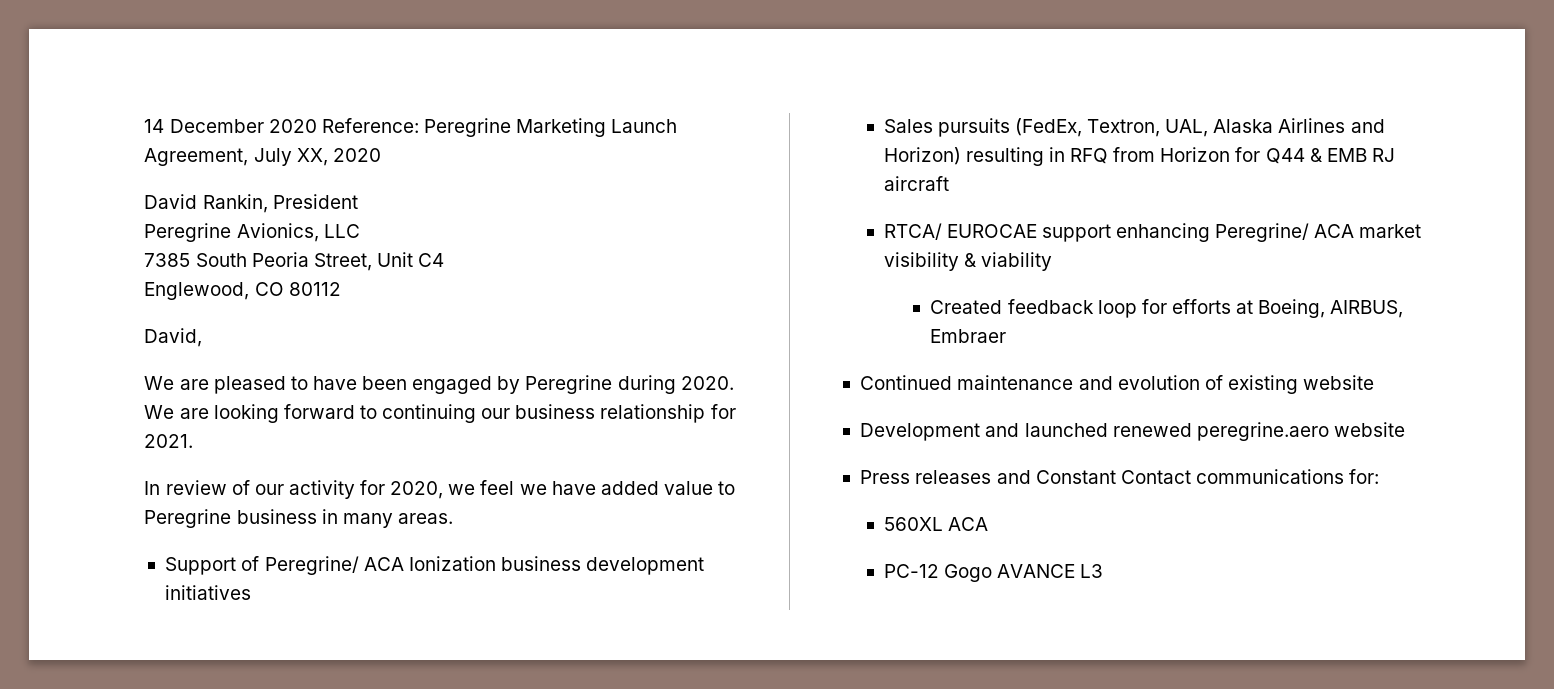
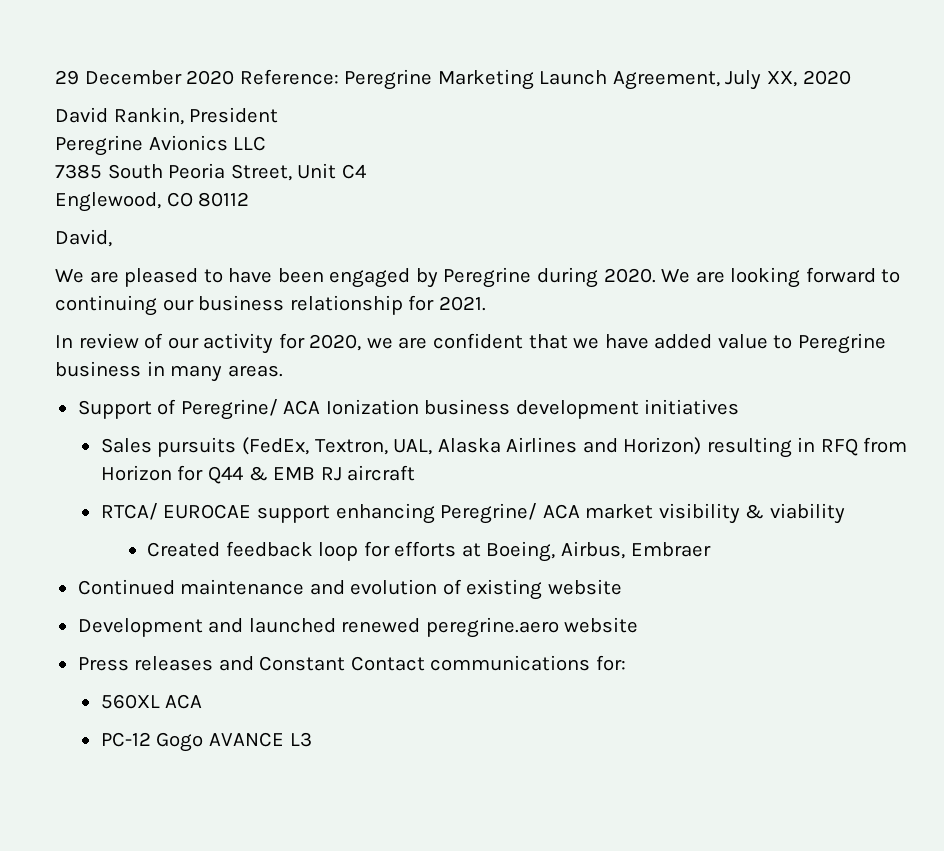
- 14 December 2020 Reference: Peregrine Marketing Launch Agreement, July XX, 2020
+ 29 December 2020 Reference: Peregrine Marketing Launch Agreement, July XX, 2020
- Peregrine Avionics, LLC
+ Peregrine Avionics LLC
- In review of our activity for 2020, we feel we have added value to Peregrine business in many areas.
+ In review of our activity for 2020, we are confident that we have added value to Peregrine business in many areas.
- Created feedback loop for efforts at Boeing, AIRBUS, Embraer
+ Created feedback loop for efforts at Boeing, Airbus, Embraer

